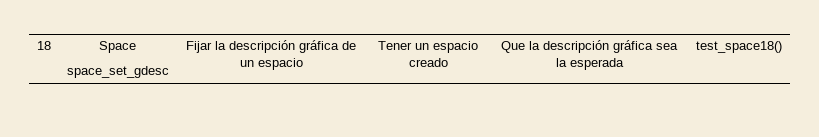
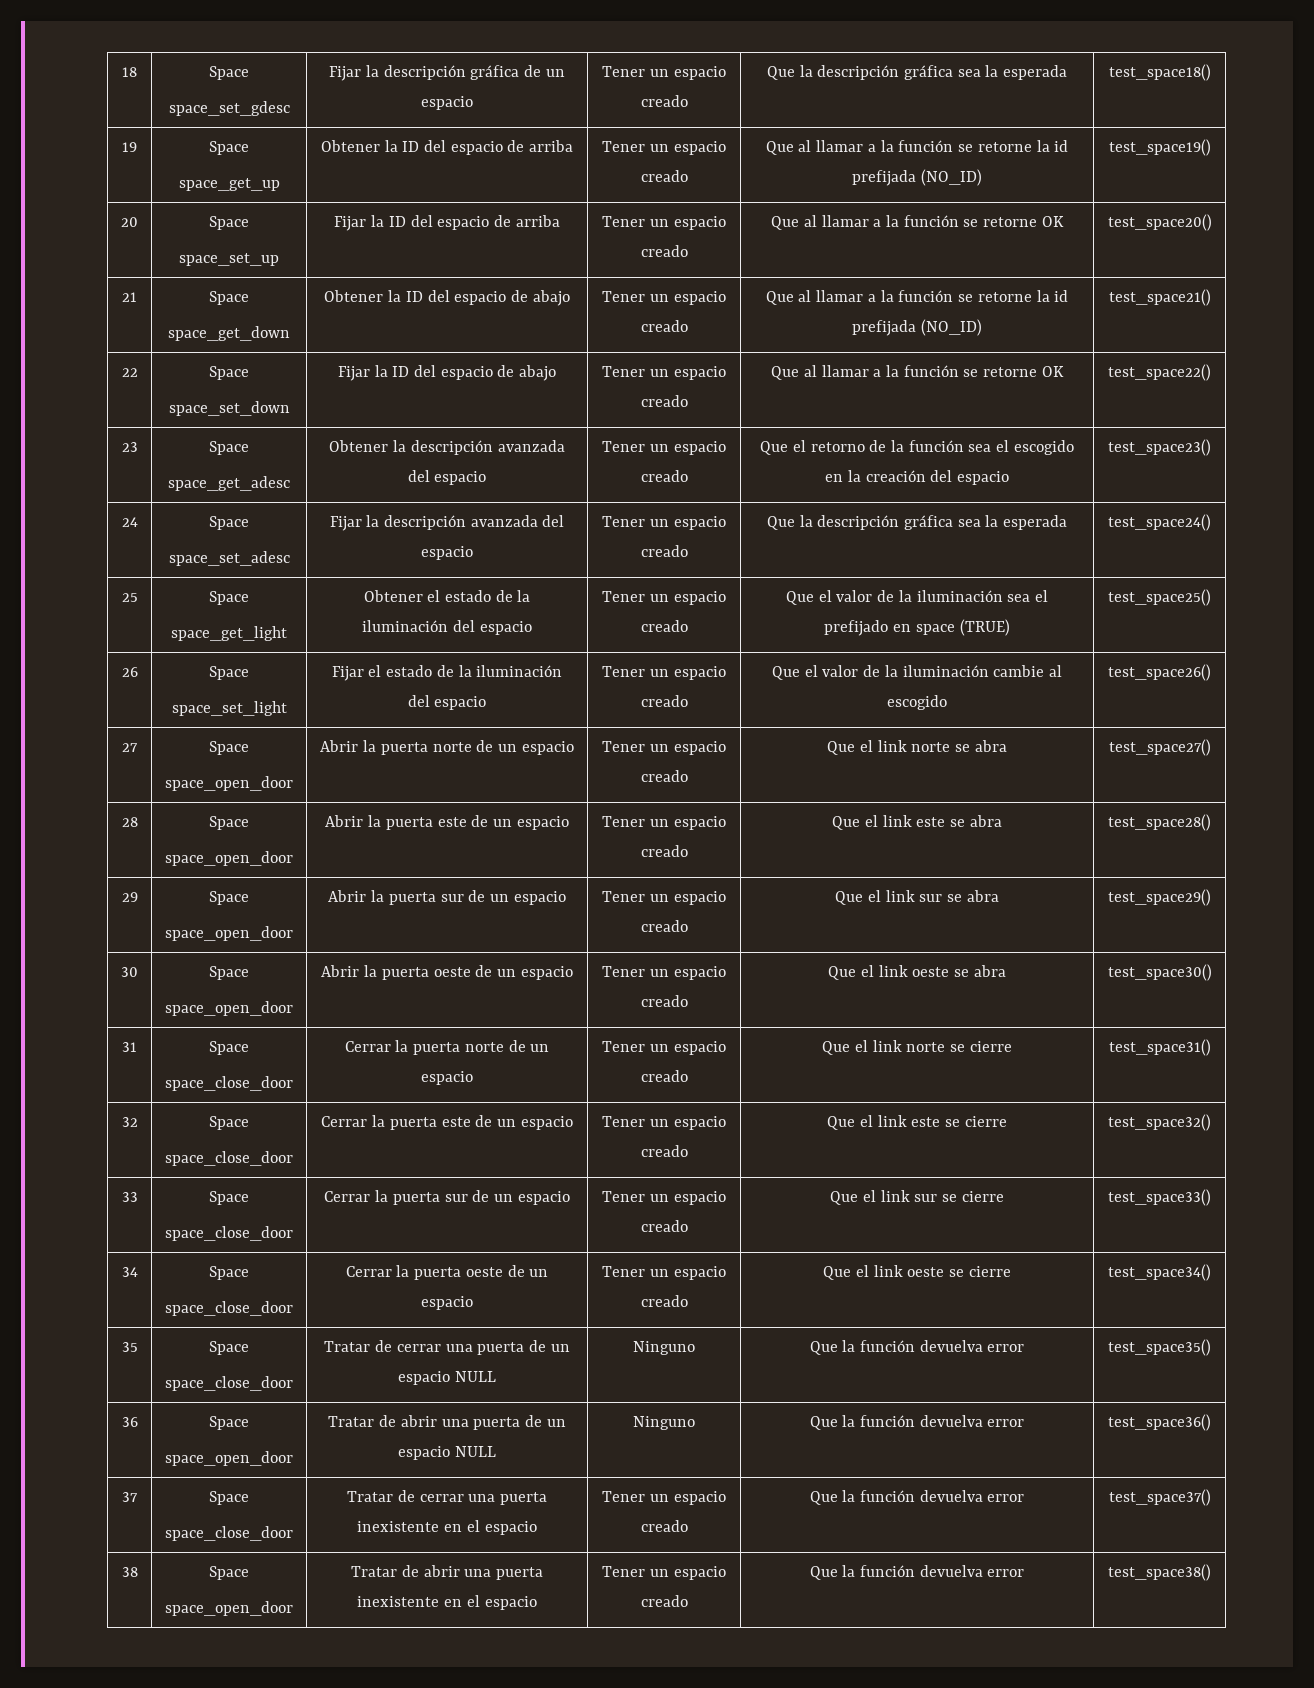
+ 19 | Space
+ space_get_up | Obtener la ID del espacio de arriba | Tener un espacio creado | Que al llamar a la función se retorne la id prefijada (NO_ID) | test_space19()
+ 20 | Space
+ space_set_up | Fijar la ID del espacio de arriba | Tener un espacio creado | Que al llamar a la función se retorne OK | test_space20()
+ 21 | Space
+ space_get_down | Obtener la ID del espacio de abajo | Tener un espacio creado | Que al llamar a la función se retorne la id prefijada (NO_ID) | test_space21()
+ 22 | Space
+ space_set_down | Fijar la ID del espacio de abajo | Tener un espacio creado | Que al llamar a la función se retorne OK | test_space22()
+ 23 | Space
+ space_get_adesc | Obtener la descripción avanzada del espacio | Tener un espacio creado | Que el retorno de la función sea el escogido en la creación del espacio | test_space23()
+ 24 | Space
+ space_set_adesc | Fijar la descripción avanzada del espacio | Tener un espacio creado | Que la descripción gráfica sea la esperada | test_space24()
+ 25 | Space
+ space_get_light | Obtener el estado de la iluminación del espacio | Tener un espacio creado | Que el valor de la iluminación sea el prefijado en space (TRUE) | test_space25()
+ 26 | Space
+ space_set_light | Fijar el estado de la iluminación del espacio | Tener un espacio creado | Que el valor de la iluminación cambie al escogido | test_space26()
+ 27 | Space
+ space_open_door | Abrir la puerta norte de un espacio | Tener un espacio creado | Que el link norte se abra | test_space27()
+ 28 | Space
+ space_open_door | Abrir la puerta este de un espacio | Tener un espacio creado | Que el link este se abra | test_space28()
+ 29 | Space
+ space_open_door | Abrir la puerta sur de un espacio | Tener un espacio creado | Que el link sur se abra | test_space29()
+ 30 | Space
+ space_open_door | Abrir la puerta oeste de un espacio | Tener un espacio creado | Que el link oeste se abra | test_space30()
+ 31 | Space
+ space_close_door | Cerrar la puerta norte de un espacio | Tener un espacio creado | Que el link norte se cierre | test_space31()
+ 32 | Space
+ space_close_door | Cerrar la puerta este de un espacio | Tener un espacio creado | Que el link este se cierre | test_space32()
+ 33 | Space
+ space_close_door | Cerrar la puerta sur de un espacio | Tener un espacio creado | Que el link sur se cierre | test_space33()
+ 34 | Space
+ space_close_door | Cerrar la puerta oeste de un espacio | Tener un espacio creado | Que el link oeste se cierre | test_space34()
+ 35 | Space
+ space_close_door | Tratar de cerrar una puerta de un espacio NULL | Ninguno | Que la función devuelva error | test_space35()
+ 36 | Space
+ space_open_door | Tratar de abrir una puerta de un espacio NULL | Ninguno | Que la función devuelva error | test_space36()
+ 37 | Space
+ space_close_door | Tratar de cerrar una puerta inexistente en el espacio | Tener un espacio creado | Que la función devuelva error | test_space37()
+ 38 | Space
+ space_open_door | Tratar de abrir una puerta inexistente en el espacio | Tener un espacio creado | Que la función devuelva error | test_space38()

